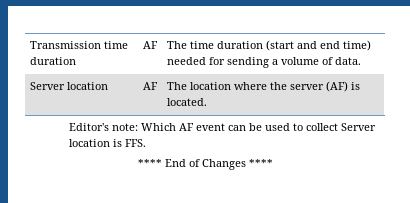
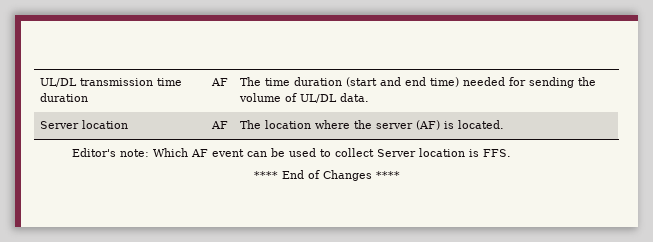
- Transmission time duration | AF | The time duration (start and end time) needed for sending a volume of data.
+ UL/DL transmission time duration | AF | The time duration (start and end time) needed for sending the volume of UL/DL data.

